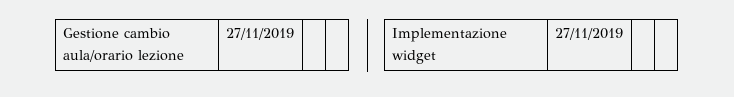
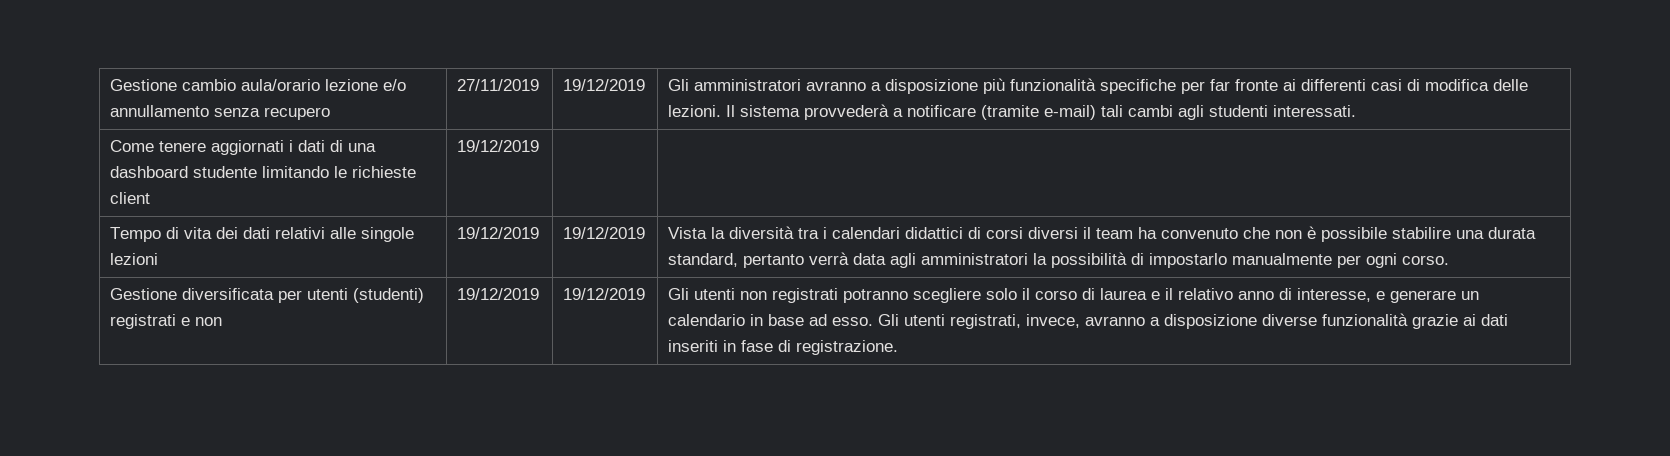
- Gestione cambio aula/orario lezione | 27/11/2019 | |
- Implementazione widget | 27/11/2019 | |
+ Gestione cambio aula/orario lezione e/o annullamento senza recupero | 27/11/2019 | 19/12/2019 | Gli amministratori avranno a disposizione più funzionalità specifiche per far fronte ai differenti casi di modifica delle lezioni. Il sistema provvederà a notificare (tramite e-mail) tali cambi agli studenti interessati.
+ Come tenere aggiornati i dati di una dashboard studente limitando le richieste client | 19/12/2019 | |
+ Tempo di vita dei dati relativi alle singole lezioni | 19/12/2019 | 19/12/2019 | Vista la diversità tra i calendari didattici di corsi diversi il team ha convenuto che non è possibile stabilire una durata standard, pertanto verrà data agli amministratori la possibilità di impostarlo manualmente per ogni corso.
+ Gestione diversificata per utenti (studenti) registrati e non | 19/12/2019 | 19/12/2019 | Gli utenti non registrati potranno scegliere solo il corso di laurea e il relativo anno di interesse, e generare un calendario in base ad esso. Gli utenti registrati, invece, avranno a disposizione diverse funzionalità grazie ai dati inseriti in fase di registrazione.

